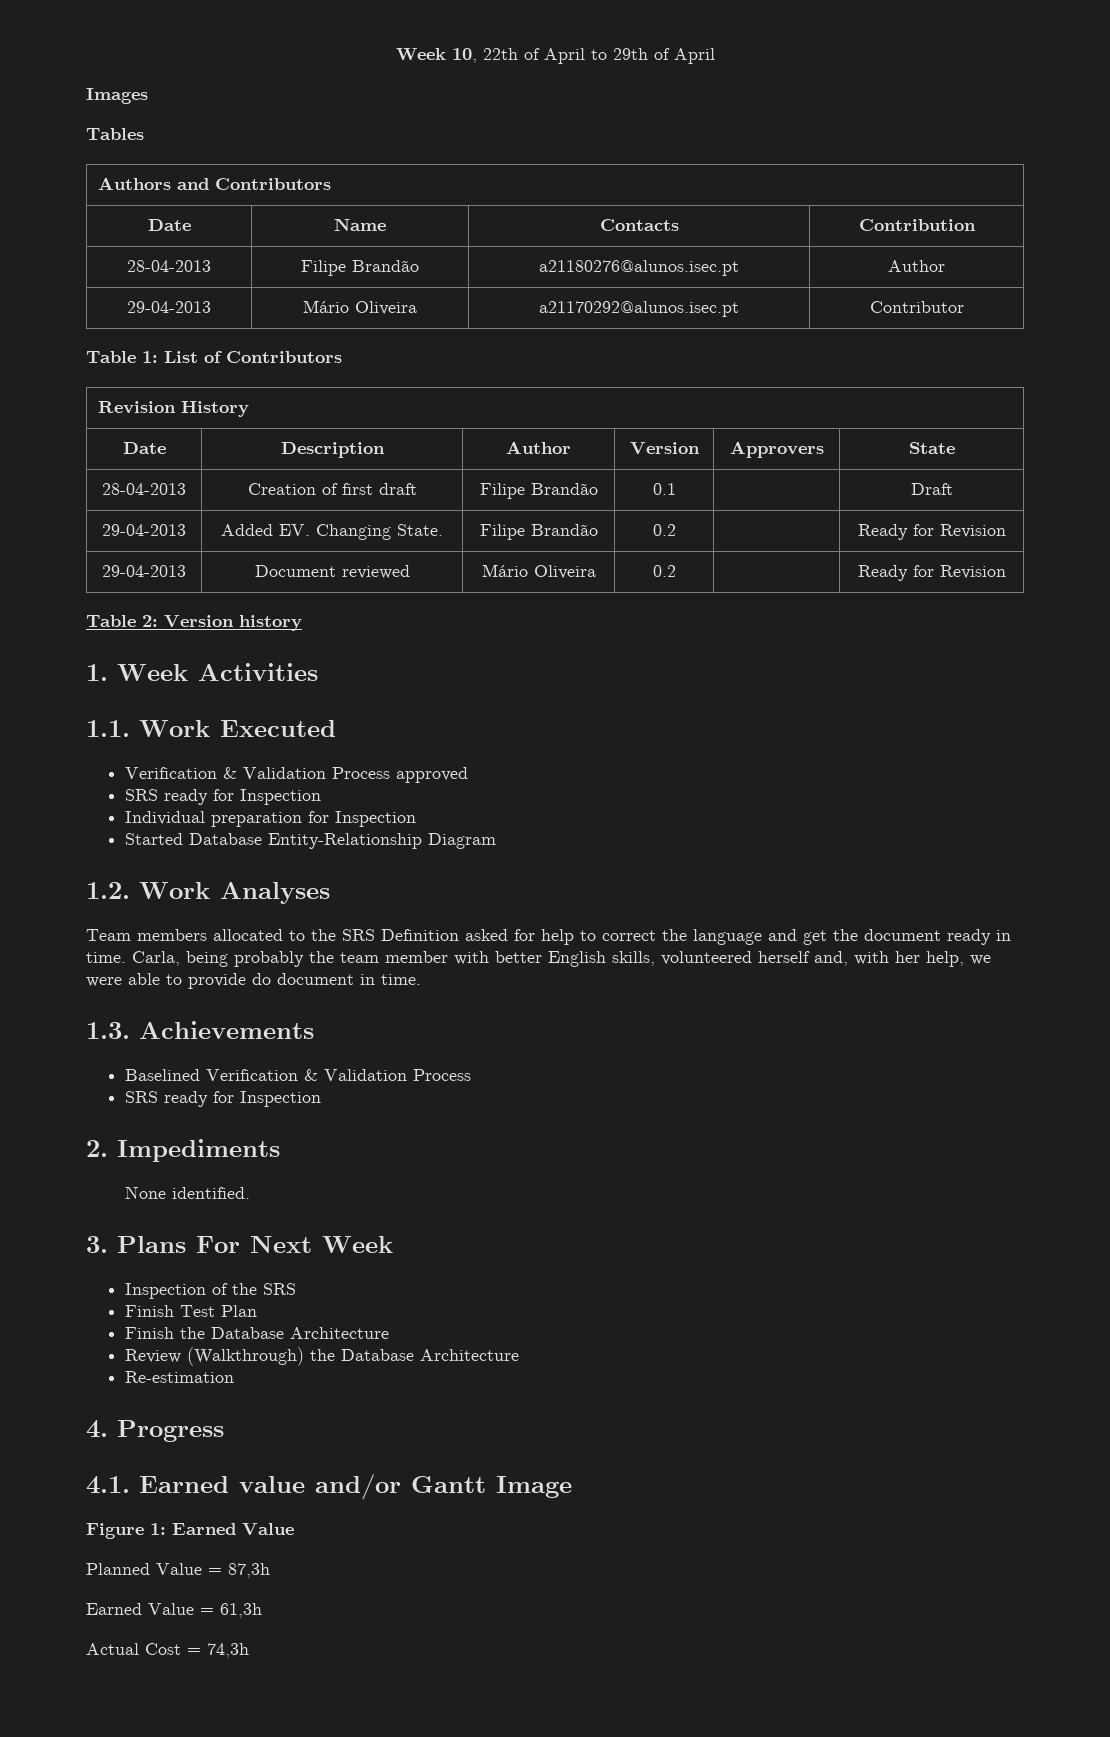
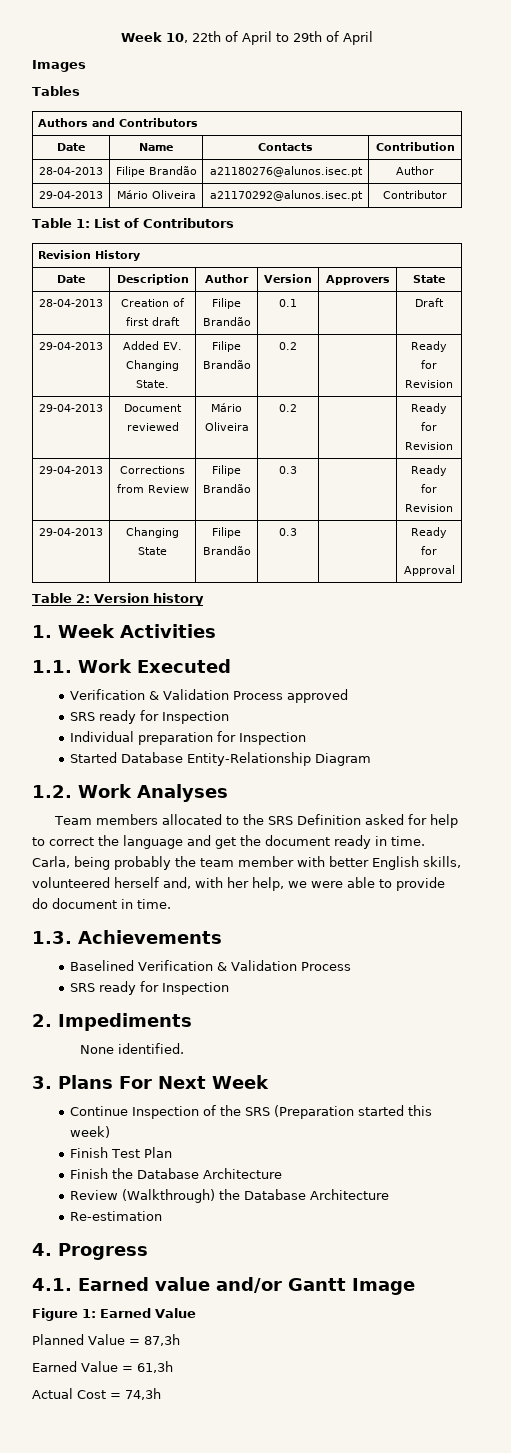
+ 29-04-2013 | Corrections from Review | Filipe Brandão | 0.3 | | Ready for Revision
+ 29-04-2013 | Changing State | Filipe Brandão | 0.3 | | Ready for Approval
- Inspection of the SRS
+ Continue Inspection of the SRS (Preparation started this week)

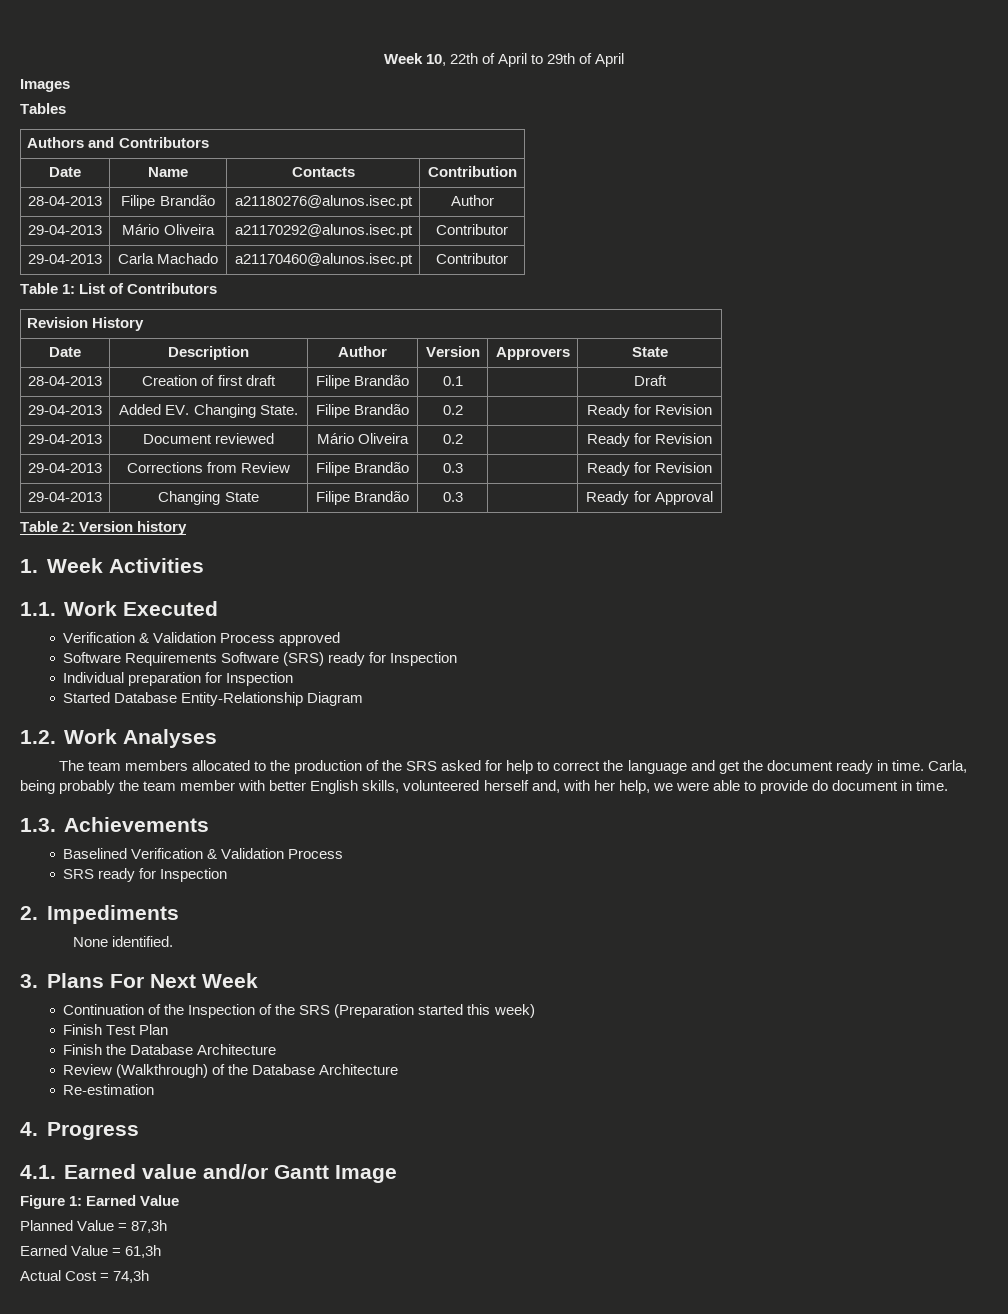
+ 29-04-2013 | Carla Machado | a21170460@alunos.isec.pt | Contributor
  Verification & Validation Process approved
- SRS ready for Inspection
+ Software Requirements Software (SRS) ready for Inspection
- Team members allocated to the SRS Definition asked for help to correct the language and get the document ready in time.
+ The team members allocated to the production of the SRS asked for help to correct the language and get the document ready in time.
- Continue Inspection of the SRS (Preparation started this week)
+ Continuation of the Inspection of the SRS (Preparation started this week)
- Review (Walkthrough) the Database Architecture
+ Review (Walkthrough) of the Database Architecture

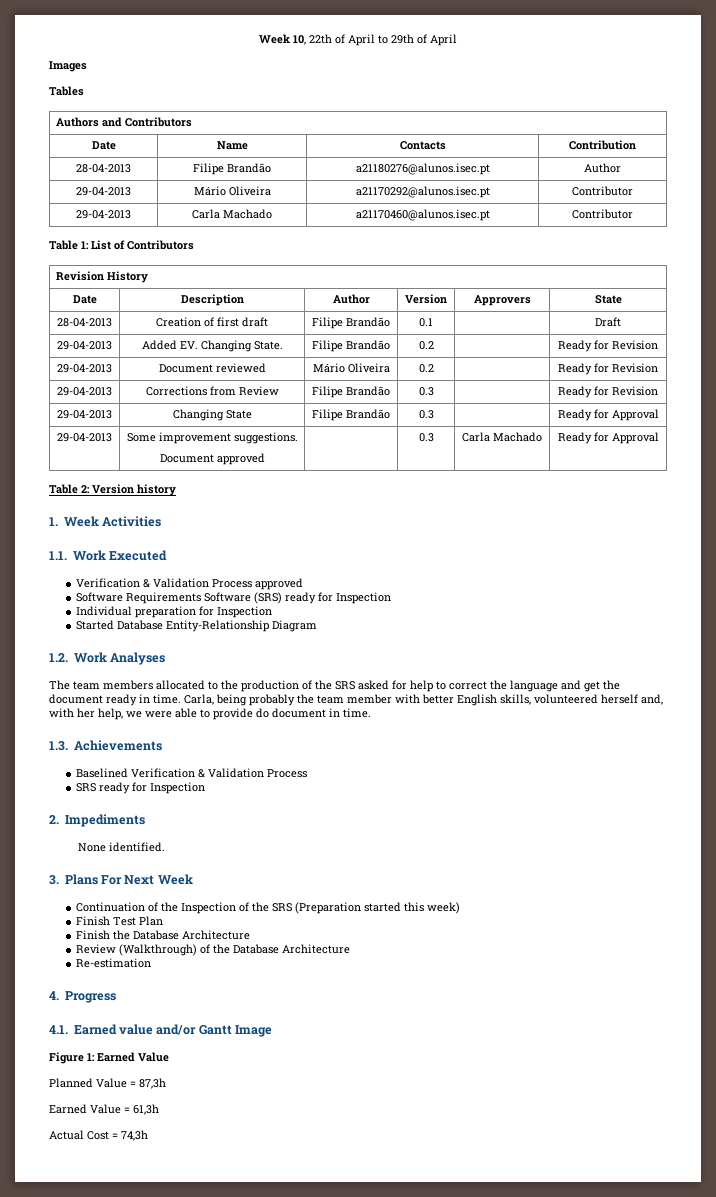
+ 29-04-2013 | Some improvement suggestions.
+ Document approved | | 0.3 | Carla Machado | Ready for Approval

